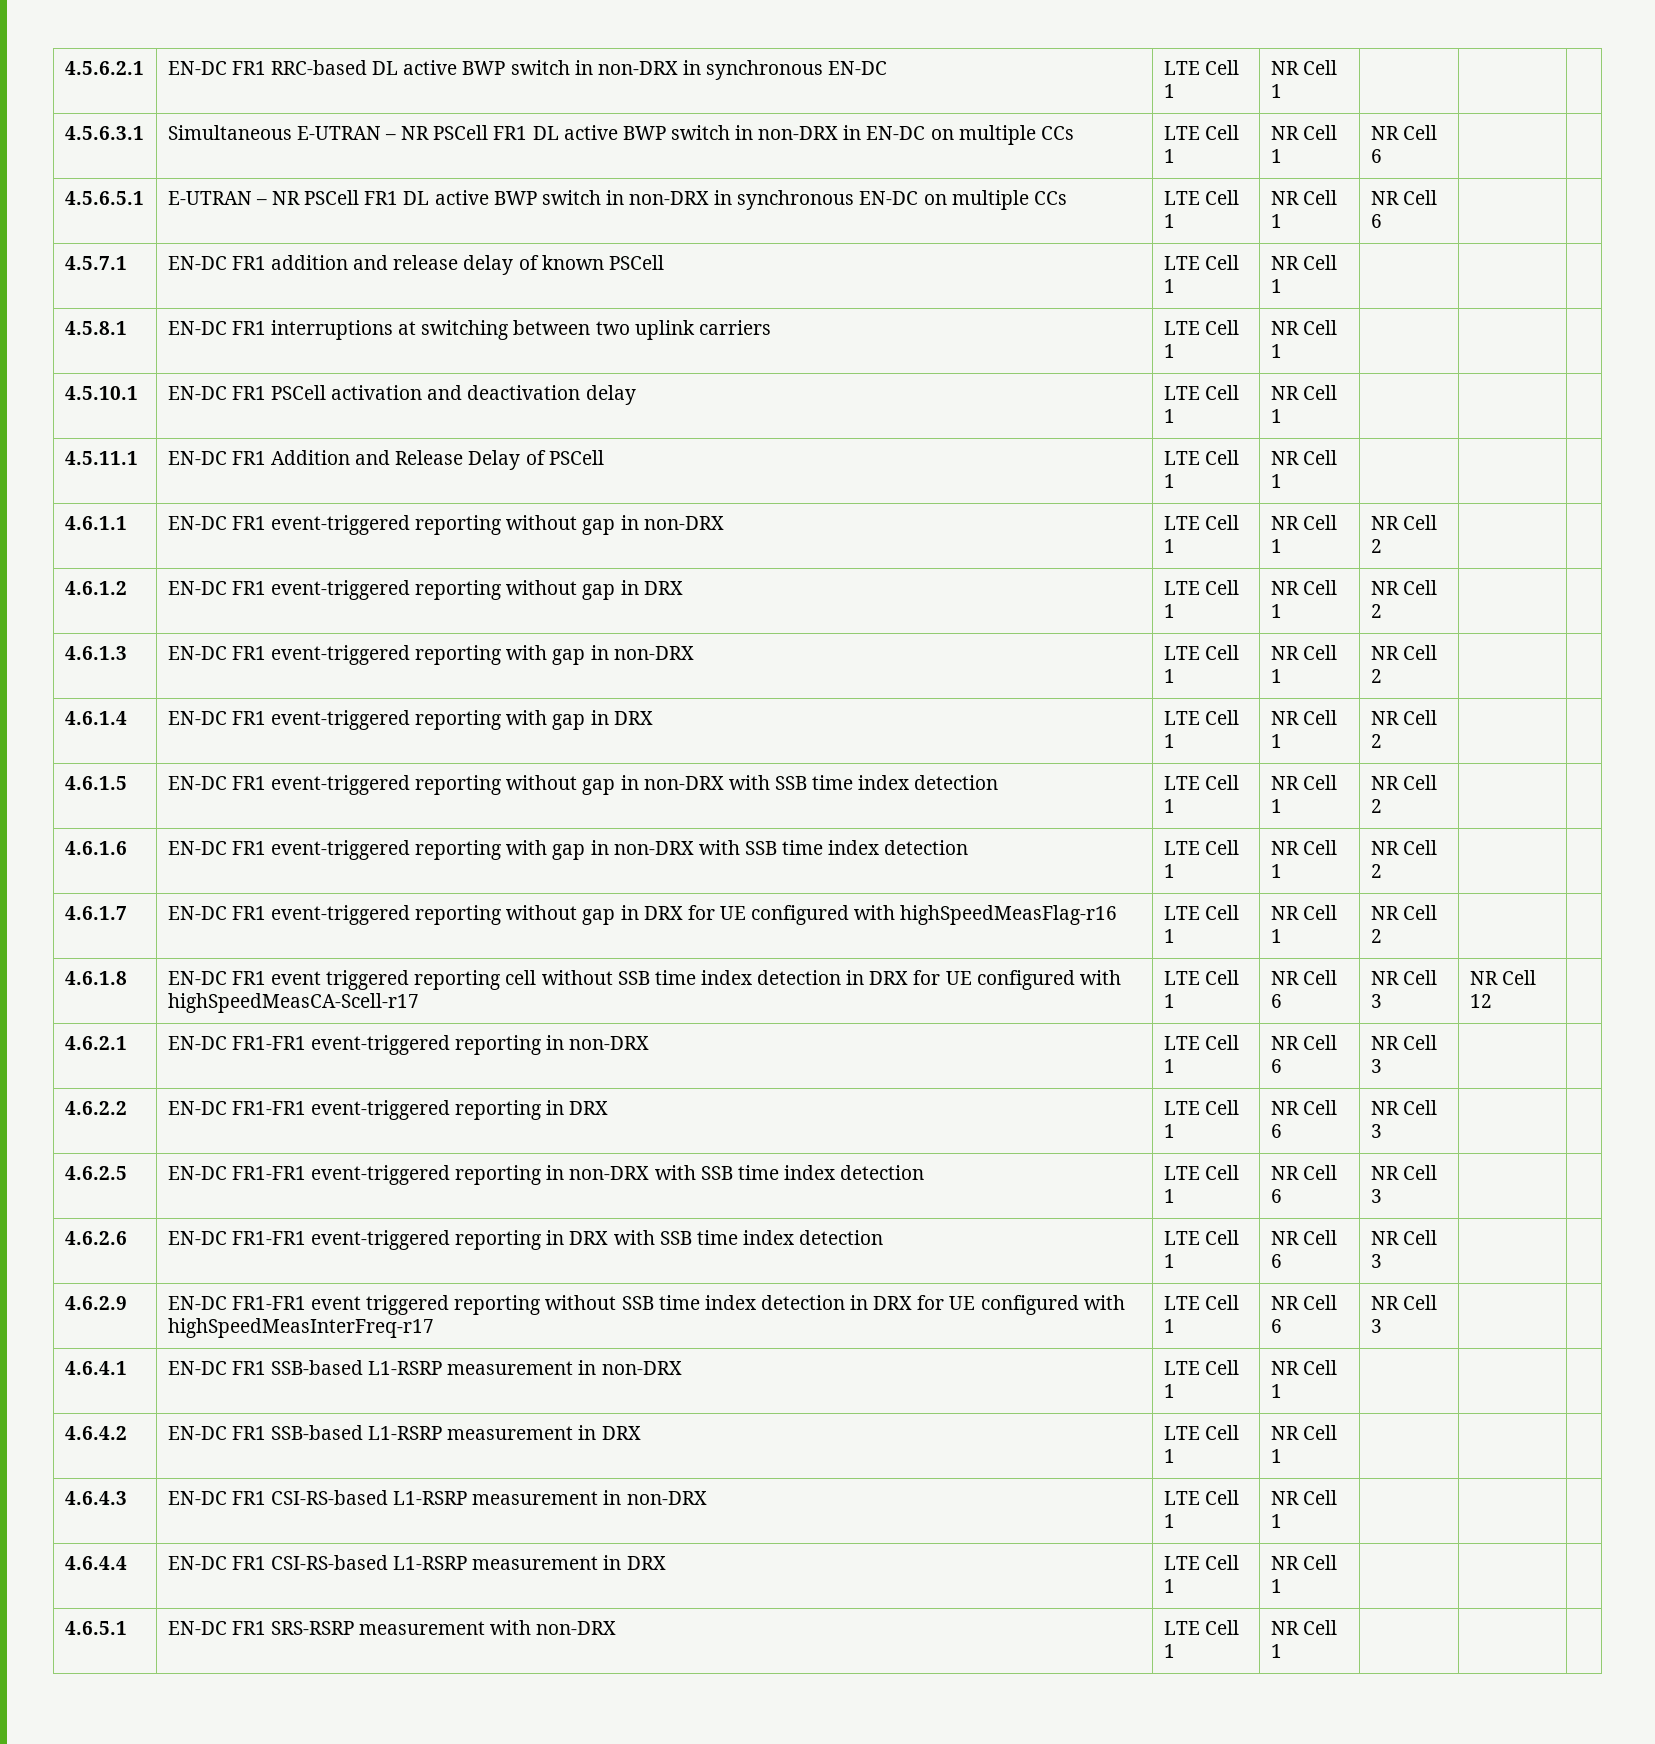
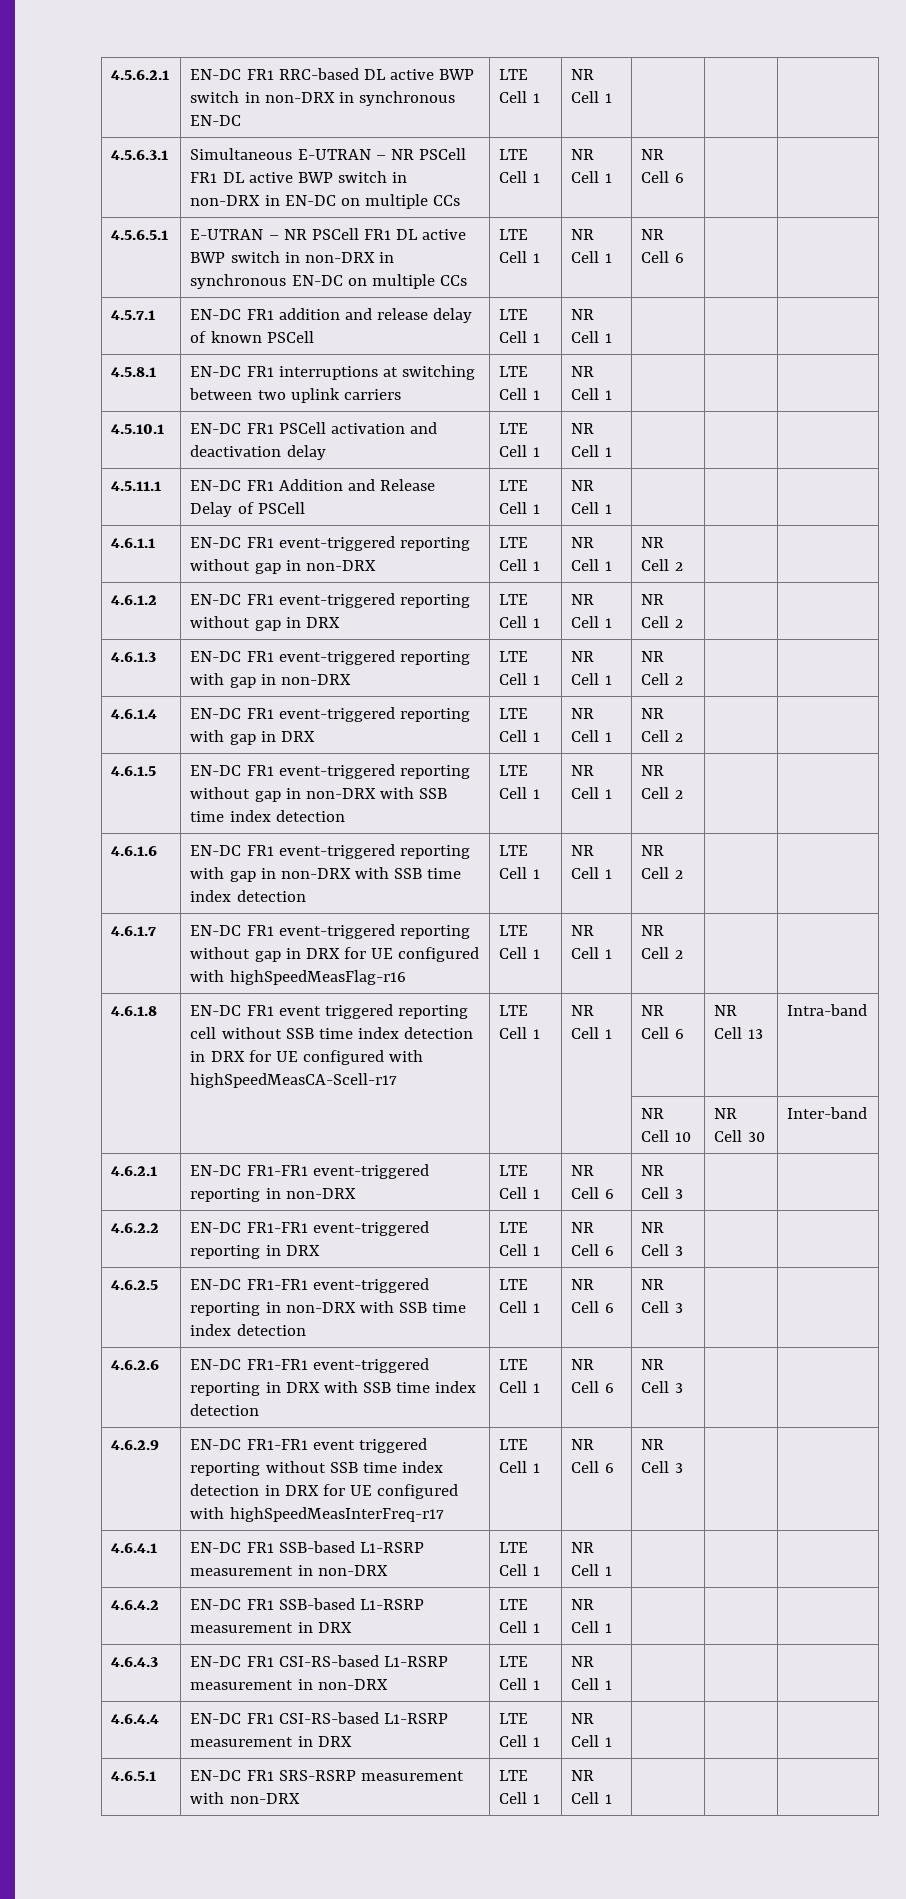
- 4.6.1.8 | EN-DC FR1 event triggered reporting cell without SSB time index detection in DRX for UE configured with highSpeedMeasCA-Scell-r17 | LTE Cell 1 | NR Cell 6 | NR Cell 3 | NR Cell 12 |
+ 4.6.1.8 | EN-DC FR1 event triggered reporting cell without SSB time index detection in DRX for UE configured with highSpeedMeasCA-Scell-r17 | LTE Cell 1 | NR Cell 1 | NR Cell 6 | NR Cell 13 | Intra-band
+ | | | | NR Cell 10 | NR Cell 30 | Inter-band

